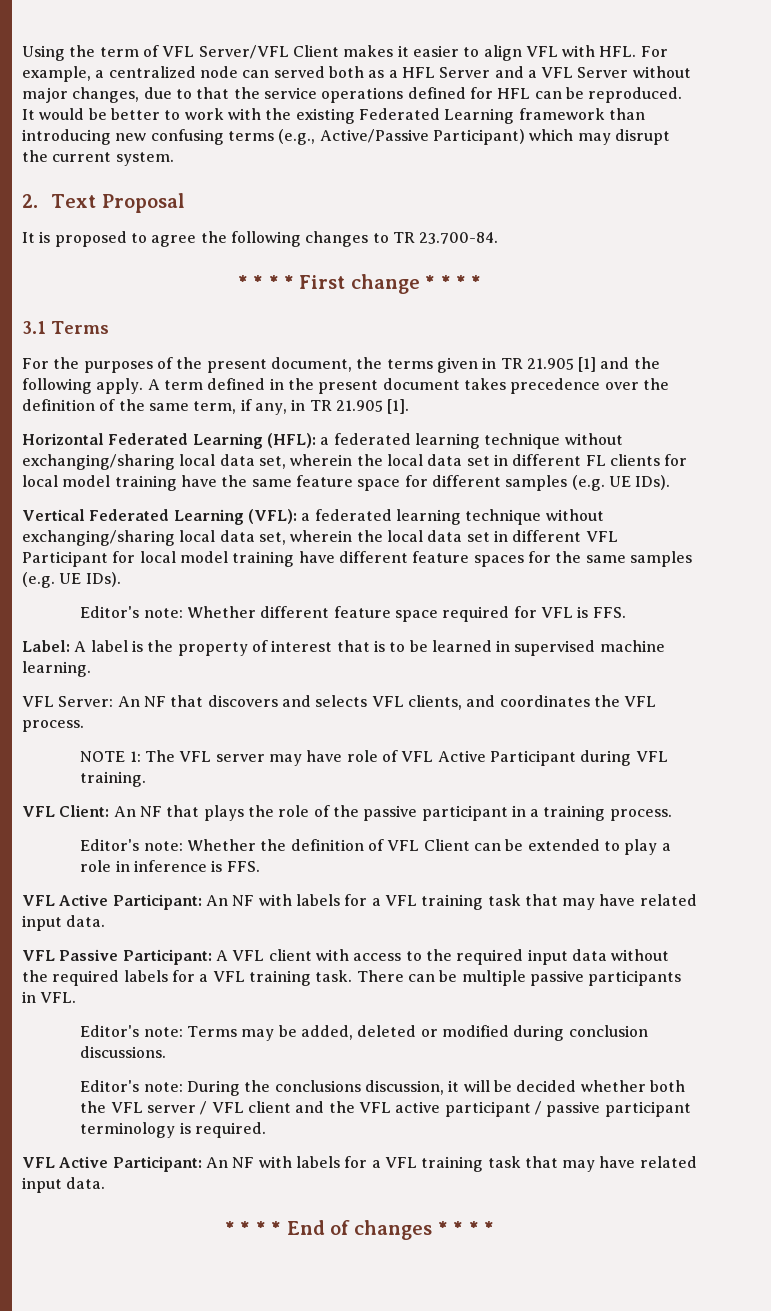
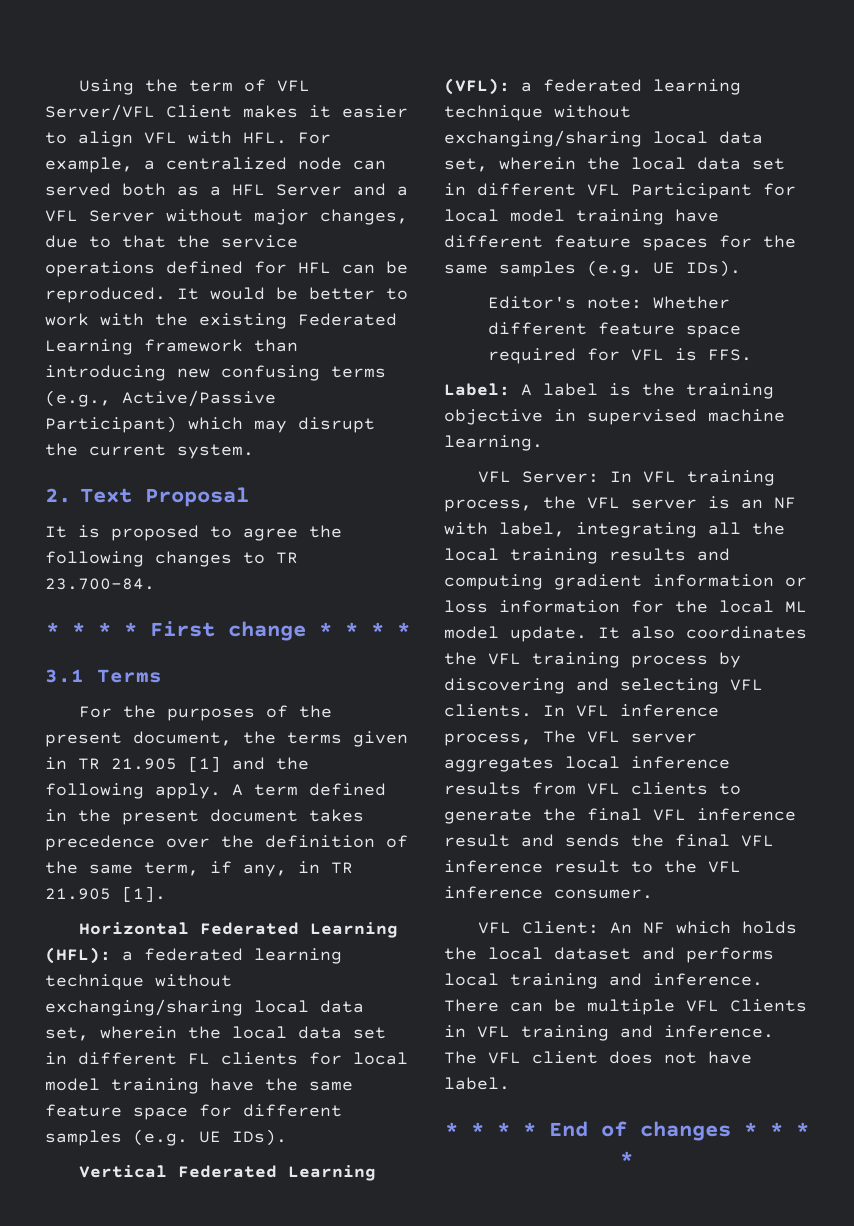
- Label: A label is the property of interest that is to be learned in supervised machine learning.
+ Label: A label is the training objective in supervised machine learning.
- VFL Server: An NF that discovers and selects VFL clients, and coordinates the VFL process.
- NOTE 1: The VFL server may have role of VFL Active Participant during VFL training.
- VFL Client: An NF that plays the role of the passive participant in a training process.
- Editor's note: Whether the definition of VFL Client can be extended to play a role in inference is FFS.
- VFL Active Participant: An NF with labels for a VFL training task that may have related input data.
- VFL Passive Participant: A VFL client with access to the required input data without the required labels for a VFL training task. There can be multiple passive participants in VFL.
- Editor's note: Terms may be added, deleted or modified during conclusion discussions.
- Editor's note: During the conclusions discussion, it will be decided whether both the VFL server / VFL client and the VFL active participant / passive participant terminology is required.
- VFL Active Participant: An NF with labels for a VFL training task that may have related input data.
+ VFL Server: In VFL training process, the VFL server is an NF with label, integrating all the local training results and computing gradient information or loss information for the local ML model update. It also coordinates the VFL training process by discovering and selecting VFL clients. In VFL inference process, The VFL server aggregates local inference results from VFL clients to generate the final VFL inference result and sends the final VFL inference result to the VFL inference consumer.
+ VFL Client: An NF which holds the local dataset and performs local training and inference. There can be multiple VFL Clients in VFL training and inference. The VFL client does not have label.

